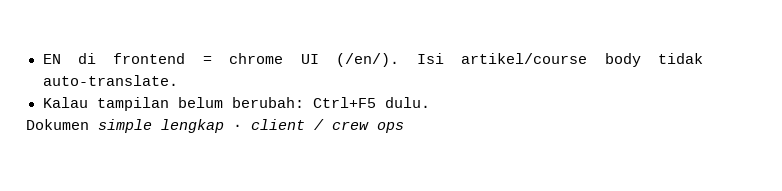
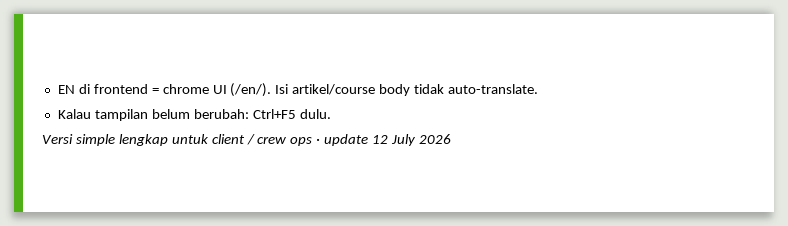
- Dokumen simple lengkap · client / crew ops
+ Versi simple lengkap untuk client / crew ops · update 12 July 2026

